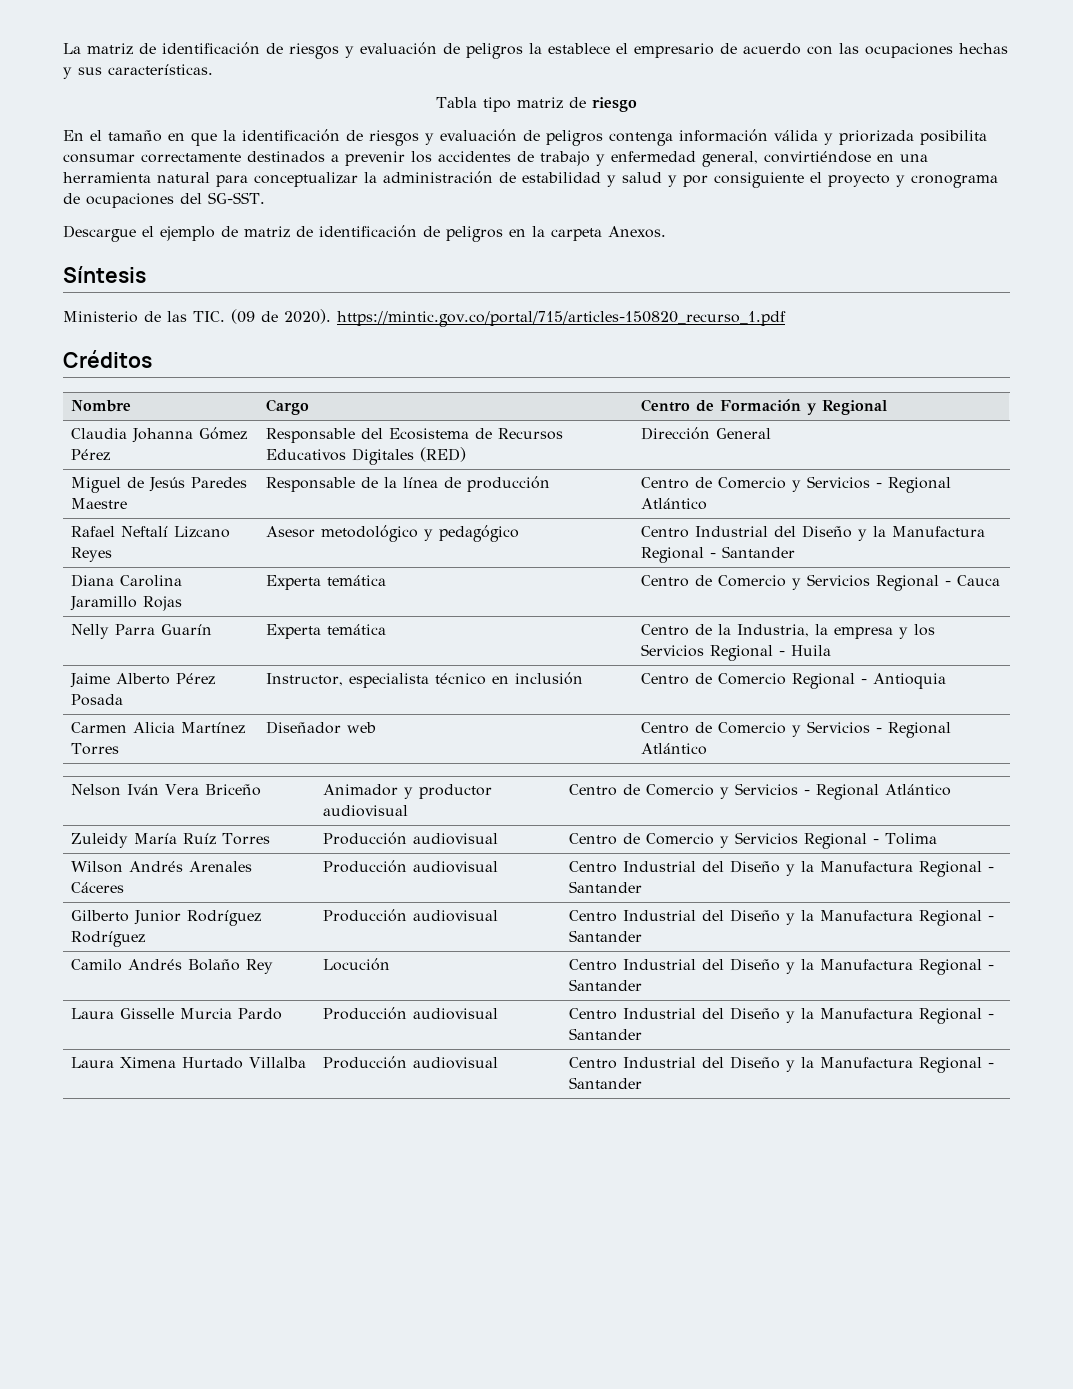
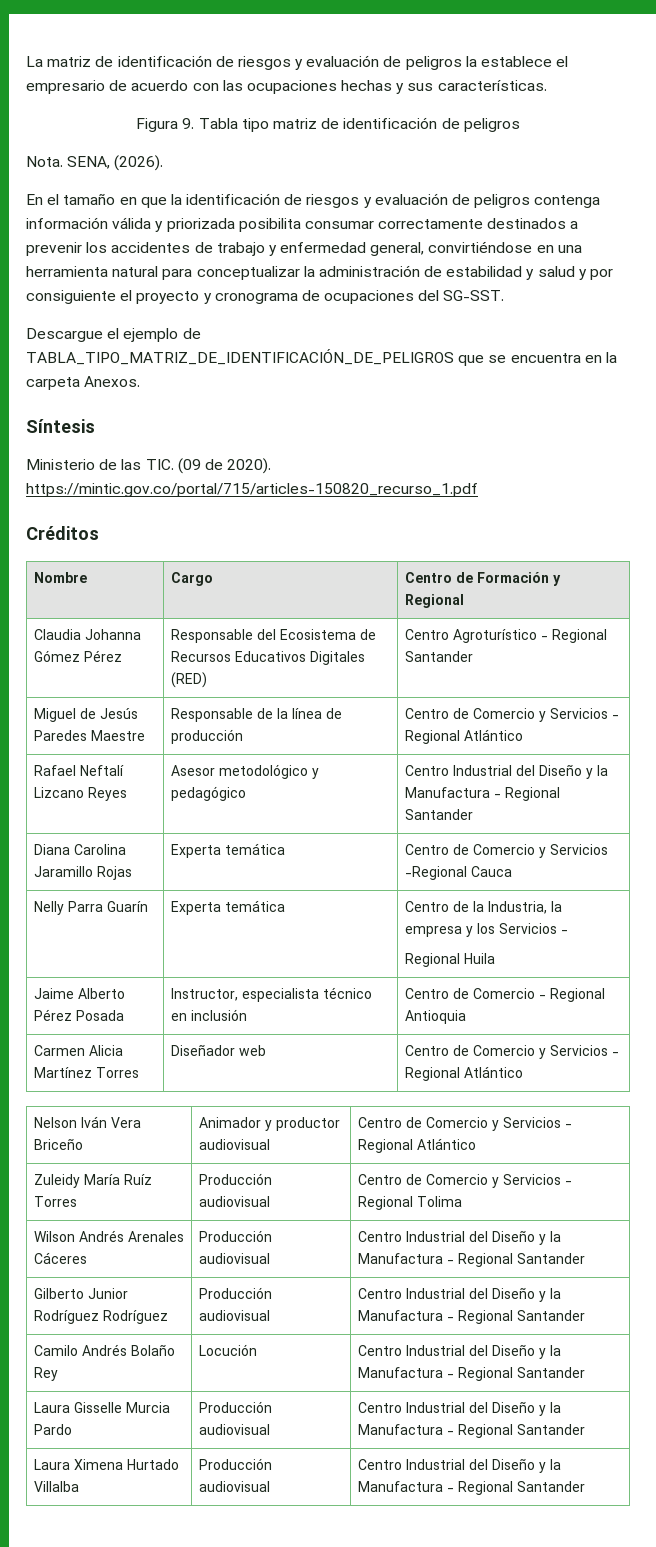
- Tabla tipo matriz de riesgo
+ Figura 9. Tabla tipo matriz de identificación de peligros
+ Nota. SENA, (2026).
- Descargue el ejemplo de matriz de identificación de peligros en la carpeta Anexos.
+ Descargue el ejemplo de TABLA_TIPO_MATRIZ_DE_IDENTIFICACIÓN_DE_PELIGROS que se encuentra en la carpeta Anexos.
- Claudia Johanna Gómez Pérez | Responsable del Ecosistema de Recursos Educativos Digitales (RED) | Dirección General
+ Claudia Johanna Gómez Pérez | Responsable del Ecosistema de Recursos Educativos Digitales (RED) | Centro Agroturístico - Regional Santander
- Rafael Neftalí Lizcano Reyes | Asesor metodológico y pedagógico | Centro Industrial del Diseño y la Manufactura Regional - Santander
+ Rafael Neftalí Lizcano Reyes | Asesor metodológico y pedagógico | Centro Industrial del Diseño y la Manufactura - Regional Santander
- Diana Carolina Jaramillo Rojas | Experta temática | Centro de Comercio y Servicios Regional - Cauca
+ Diana Carolina Jaramillo Rojas | Experta temática | Centro de Comercio y Servicios -Regional Cauca
- Nelly Parra Guarín | Experta temática | Centro de la Industria, la empresa y los Servicios Regional - Huila
+ Nelly Parra Guarín | Experta temática | Centro de la Industria, la empresa y los Servicios -
+ Regional Huila
- Jaime Alberto Pérez Posada | Instructor, especialista técnico en inclusión | Centro de Comercio Regional - Antioquia
+ Jaime Alberto Pérez Posada | Instructor, especialista técnico en inclusión | Centro de Comercio - Regional Antioquia
- Zuleidy María Ruíz Torres | Producción audiovisual | Centro de Comercio y Servicios Regional - Tolima
+ Zuleidy María Ruíz Torres | Producción audiovisual | Centro de Comercio y Servicios - Regional Tolima
- Wilson Andrés Arenales Cáceres | Producción audiovisual | Centro Industrial del Diseño y la Manufactura Regional - Santander
+ Wilson Andrés Arenales Cáceres | Producción audiovisual | Centro Industrial del Diseño y la Manufactura - Regional Santander
- Gilberto Junior Rodríguez Rodríguez | Producción audiovisual | Centro Industrial del Diseño y la Manufactura Regional - Santander
+ Gilberto Junior Rodríguez Rodríguez | Producción audiovisual | Centro Industrial del Diseño y la Manufactura - Regional Santander
- Camilo Andrés Bolaño Rey | Locución | Centro Industrial del Diseño y la Manufactura Regional - Santander
+ Camilo Andrés Bolaño Rey | Locución | Centro Industrial del Diseño y la Manufactura - Regional Santander
- Laura Gisselle Murcia Pardo | Producción audiovisual | Centro Industrial del Diseño y la Manufactura Regional - Santander
+ Laura Gisselle Murcia Pardo | Producción audiovisual | Centro Industrial del Diseño y la Manufactura - Regional Santander
- Laura Ximena Hurtado Villalba | Producción audiovisual | Centro Industrial del Diseño y la Manufactura Regional - Santander
+ Laura Ximena Hurtado Villalba | Producción audiovisual | Centro Industrial del Diseño y la Manufactura - Regional Santander

